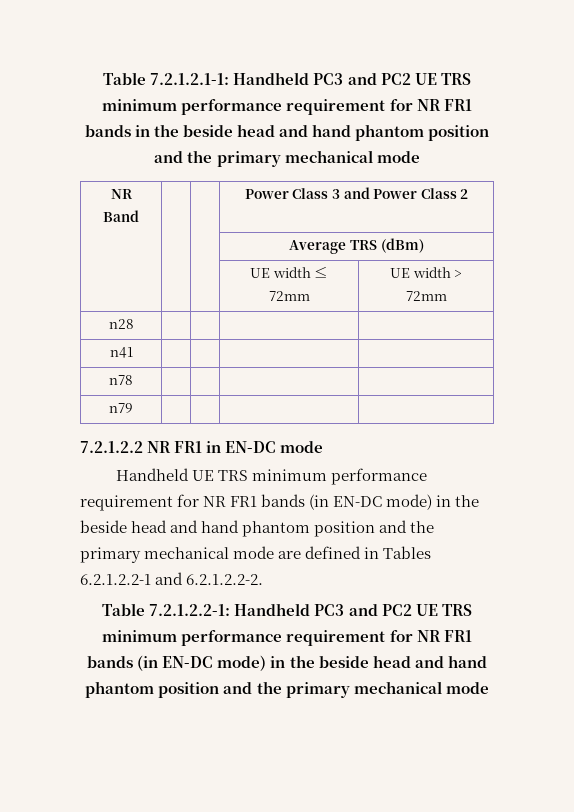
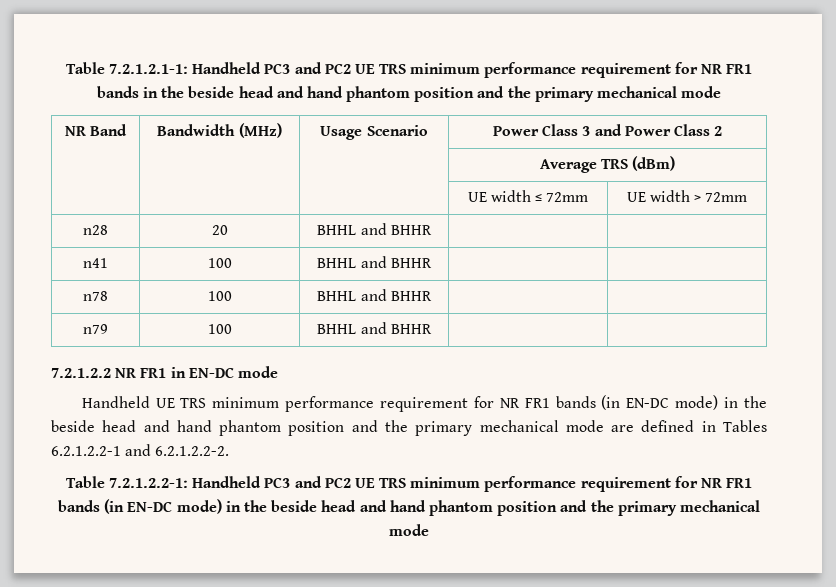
- NR Band | | | Power Class 3 and Power Class 2
+ NR Band | Bandwidth (MHz) | Usage Scenario | Power Class 3 and Power Class 2
- n28 | | | |
- n41 | | | |
- n78 | | | |
- n79 | | | |
+ n28 | 20 | BHHL and BHHR | |
+ n41 | 100 | BHHL and BHHR | |
+ n78 | 100 | BHHL and BHHR | |
+ n79 | 100 | BHHL and BHHR | |

